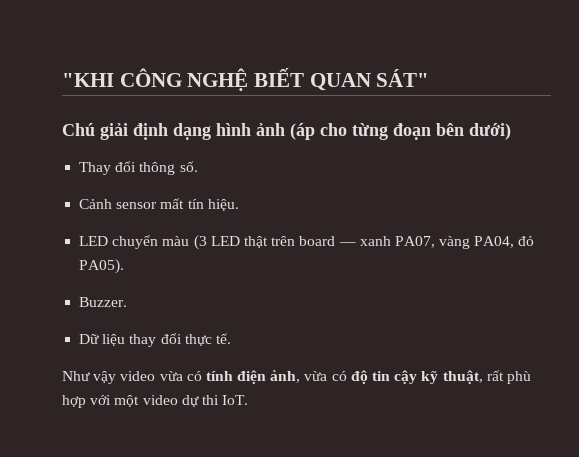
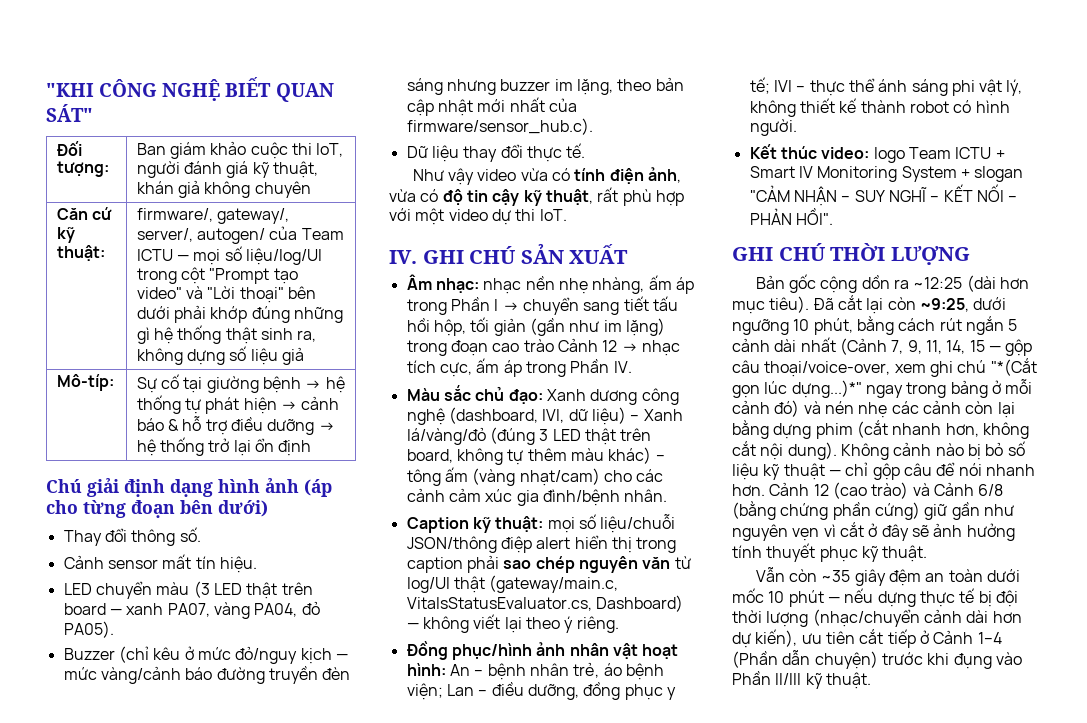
+ Đối tượng: | Ban giám khảo cuộc thi IoT, người đánh giá kỹ thuật, khán giả không chuyên
+ Căn cứ kỹ thuật: | firmware/, gateway/, server/, autogen/ của Team ICTU — mọi số liệu/log/UI trong cột "Prompt tạo video" và "Lời thoại" bên dưới phải khớp đúng những gì hệ thống thật sinh ra, không dựng số liệu giả
+ Mô-típ: | Sự cố tại giường bệnh → hệ thống tự phát hiện → cảnh báo & hỗ trợ điều dưỡng → hệ thống trở lại ổn định
- Buzzer.
+ Buzzer (chỉ kêu ở mức đỏ/nguy kịch — mức vàng/cảnh báo đường truyền đèn sáng nhưng buzzer im lặng, theo bản cập nhật mới nhất của firmware/sensor_hub.c).
+ IV. GHI CHÚ SẢN XUẤT
+ Âm nhạc: nhạc nền nhẹ nhàng, ấm áp trong Phần I → chuyển sang tiết tấu hồi hộp, tối giản (gần như im lặng) trong đoạn cao trào Cảnh 12 → nhạc tích cực, ấm áp trong Phần IV.
+ Màu sắc chủ đạo: Xanh dương công nghệ (dashboard, IVI, dữ liệu) – Xanh lá/vàng/đỏ (đúng 3 LED thật trên board, không tự thêm màu khác) – tông ấm (vàng nhạt/cam) cho các cảnh cảm xúc gia đình/bệnh nhân.
+ Caption kỹ thuật: mọi số liệu/chuỗi JSON/thông điệp alert hiển thị trong caption phải sao chép nguyên văn từ log/UI thật (gateway/main.c, VitalsStatusEvaluator.cs, Dashboard) — không viết lại theo ý riêng.
+ Đồng phục/hình ảnh nhân vật hoạt hình: An – bệnh nhân trẻ, áo bệnh viện; Lan – điều dưỡng, đồng phục y tế; IVI – thực thể ánh sáng phi vật lý, không thiết kế thành robot có hình người.
+ Kết thúc video: logo Team ICTU + Smart IV Monitoring System + slogan "CẢM NHẬN – SUY NGHĨ – KẾT NỐI – PHẢN HỒI".
+ GHI CHÚ THỜI LƯỢNG
+ Bản gốc cộng dồn ra ~12:25 (dài hơn mục tiêu). Đã cắt lại còn ~9:25, dưới ngưỡng 10 phút, bằng cách rút ngắn 5 cảnh dài nhất (Cảnh 7, 9, 11, 14, 15 — gộp câu thoại/voice-over, xem ghi chú "*(Cắt gọn lúc dựng...)*" ngay trong bảng ở mỗi cảnh đó) và nén nhẹ các cảnh còn lại bằng dựng phim (cắt nhanh hơn, không cắt nội dung). Không cảnh nào bị bỏ số liệu kỹ thuật — chỉ gộp câu để nói nhanh hơn. Cảnh 12 (cao trào) và Cảnh 6/8 (bằng chứng phần cứng) giữ gần như nguyên vẹn vì cắt ở đây sẽ ảnh hưởng tính thuyết phục kỹ thuật.
+ Vẫn còn ~35 giây đệm an toàn dưới mốc 10 phút — nếu dựng thực tế bị đội thời lượng (nhạc/chuyển cảnh dài hơn dự kiến), ưu tiên cắt tiếp ở Cảnh 1–4 (Phần dẫn chuyện) trước khi đụng vào Phần II/III kỹ thuật.

